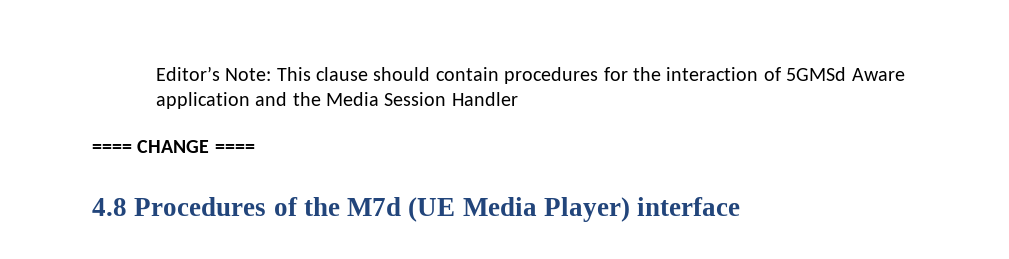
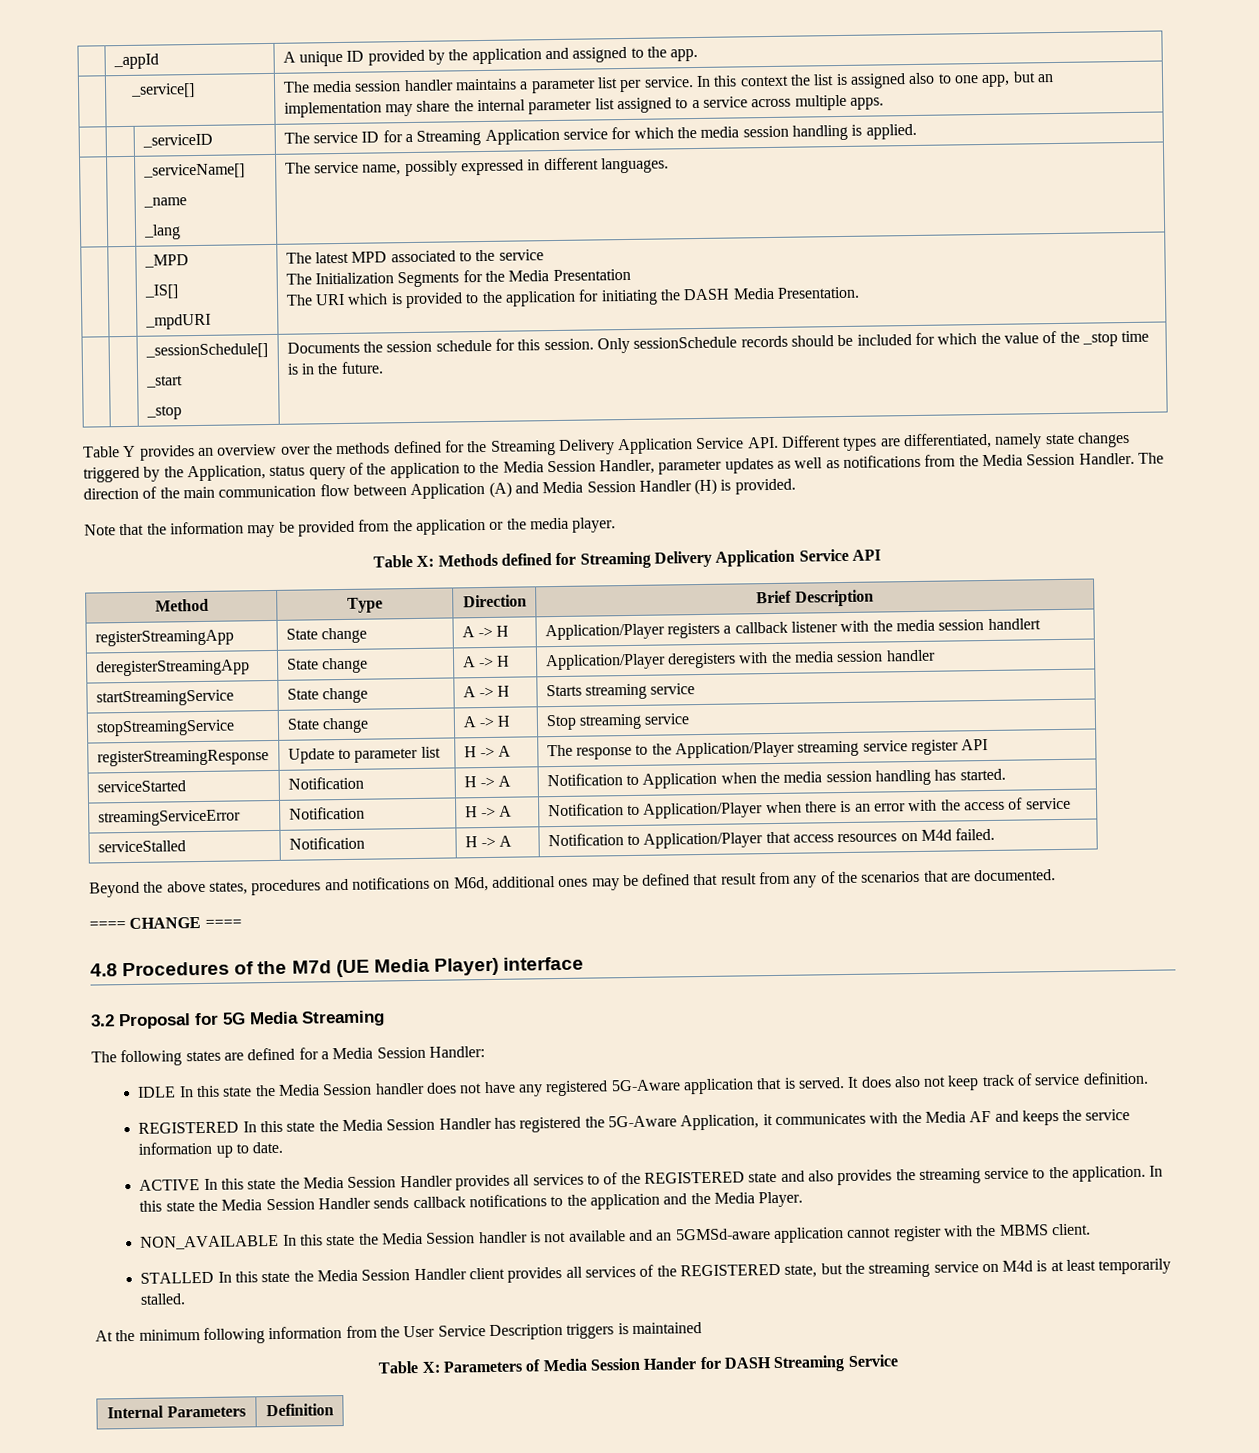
- Editor’s Note: This clause should contain procedures for the interaction of 5GMSd Aware application and the Media Session Handler
+ | _appId | A unique ID provided by the application and assigned to the app.
+ | _service[] | The media session handler maintains a parameter list per service. In this context the list is assigned also to one app, but an implementation may share the internal parameter list assigned to a service across multiple apps.
+ | | _serviceID | The service ID for a Streaming Application service for which the media session handling is applied.
+ | | _serviceName[]
+ _name
+ _lang | The service name, possibly expressed in different languages.
+ | | _MPD
+ _IS[]
+ _mpdURI | The latest MPD associated to the service
+ The Initialization Segments for the Media Presentation
+ The URI which is provided to the application for initiating the DASH Media Presentation.
+ | | _sessionSchedule[]
+ _start
+ _stop | Documents the session schedule for this session. Only sessionSchedule records should be included for which the value of the _stop time is in the future.
+ Table Y provides an overview over the methods defined for the Streaming Delivery Application Service API. Different types are differentiated, namely state changes triggered by the Application, status query of the application to the Media Session Handler, parameter updates as well as notifications from the Media Session Handler. The direction of the main communication flow between Application (A) and Media Session Handler (H) is provided.
+ Note that the information may be provided from the application or the media player.
+ Table X: Methods defined for Streaming Delivery Application Service API
+ Method | Type | Direction | Brief Description
+ registerStreamingApp | State change | A -> H | Application/Player registers a callback listener with the media session handlert
+ deregisterStreamingApp | State change | A -> H | Application/Player deregisters with the media session handler
+ startStreamingService | State change | A -> H | Starts streaming service
+ stopStreamingService | State change | A -> H | Stop streaming service
+ registerStreamingResponse | Update to parameter list | H -> A | The response to the Application/Player streaming service register API
+ serviceStarted | Notification | H -> A | Notification to Application when the media session handling has started.
+ streamingServiceError | Notification | H -> A | Notification to Application/Player when there is an error with the access of service
+ serviceStalled | Notification | H -> A | Notification to Application/Player that access resources on M4d failed.
+ Beyond the above states, procedures and notifications on M6d, additional ones may be defined that result from any of the scenarios that are documented.
+ 3.2 Proposal for 5G Media Streaming
+ The following states are defined for a Media Session Handler:
+ IDLE In this state the Media Session handler does not have any registered 5G-Aware application that is served. It does also not keep track of service definition.
+ REGISTERED In this state the Media Session Handler has registered the 5G-Aware Application, it communicates with the Media AF and keeps the service information up to date.
+ ACTIVE In this state the Media Session Handler provides all services to of the REGISTERED state and also provides the streaming service to the application. In this state the Media Session Handler sends callback notifications to the application and the Media Player.
+ NON_AVAILABLE In this state the Media Session handler is not available and an 5GMSd-aware application cannot register with the MBMS client.
+ STALLED In this state the Media Session Handler client provides all services of the REGISTERED state, but the streaming service on M4d is at least temporarily stalled.
+ At the minimum following information from the User Service Description triggers is maintained
+ Table X: Parameters of Media Session Hander for DASH Streaming Service
+ Internal Parameters | Definition

